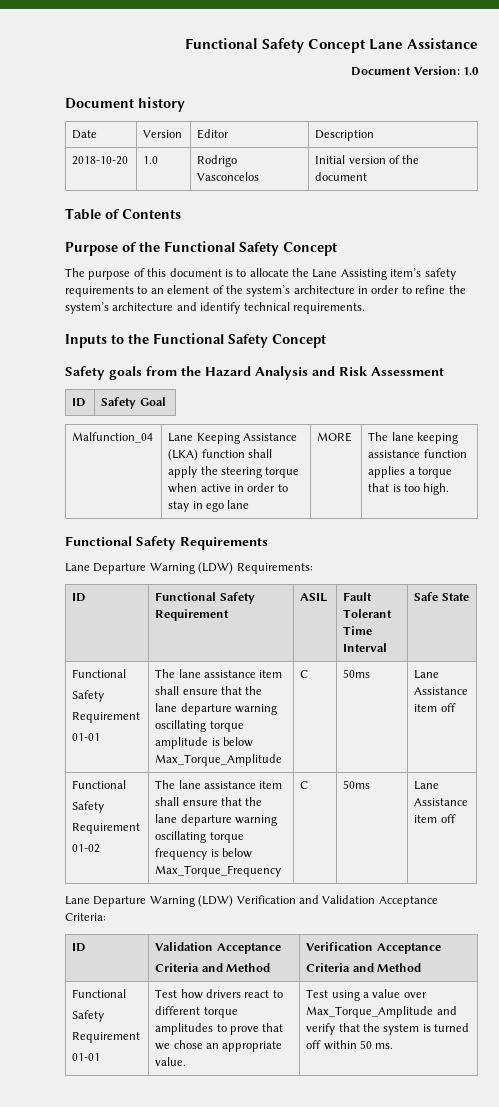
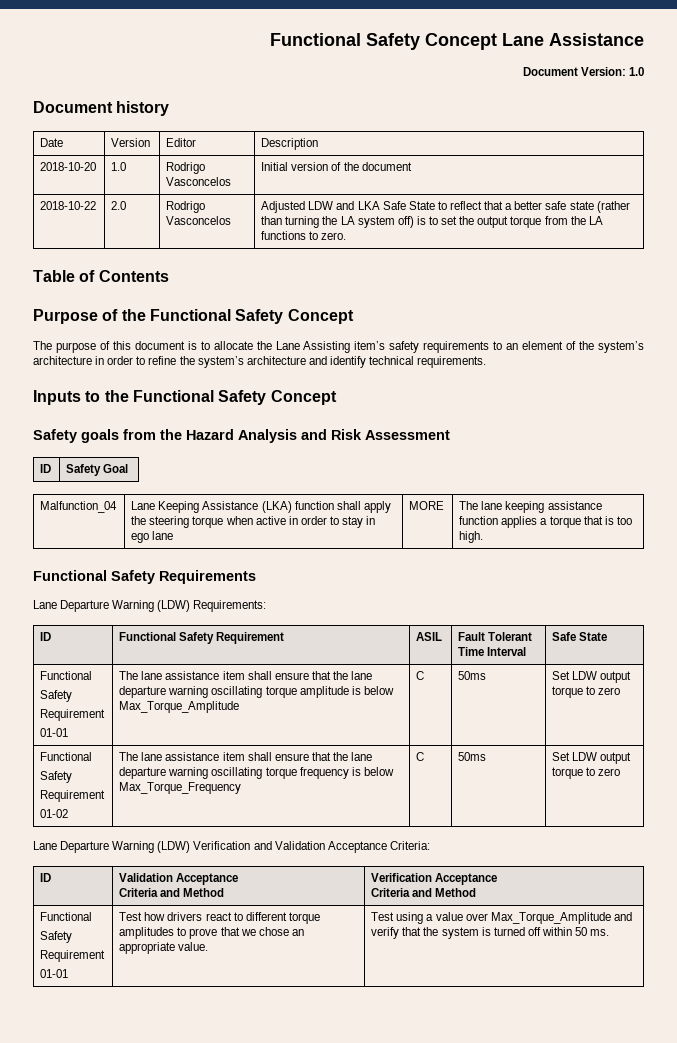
+ 2018-10-22 | 2.0 | Rodrigo Vasconcelos | Adjusted LDW and LKA Safe State to reflect that a better safe state (rather than turning the LA system off) is to set the output torque from the LA functions to zero.
  ID | Functional Safety Requirement | ASIL | Fault Tolerant Time Interval | Safe State
  Functional
  Safety
  Requirement
- 01-01 | The lane assistance item shall ensure that the lane departure warning oscillating torque amplitude is below Max_Torque_Amplitude | C | 50ms | Lane Assistance item off
+ 01-01 | The lane assistance item shall ensure that the lane departure warning oscillating torque amplitude is below Max_Torque_Amplitude | C | 50ms | Set LDW output torque to zero
  Functional
  Safety
  Requirement
- 01-02 | The lane assistance item shall ensure that the lane departure warning oscillating torque frequency is below Max_Torque_Frequency | C | 50ms | Lane Assistance item off
+ 01-02 | The lane assistance item shall ensure that the lane departure warning oscillating torque frequency is below Max_Torque_Frequency | C | 50ms | Set LDW output torque to zero

